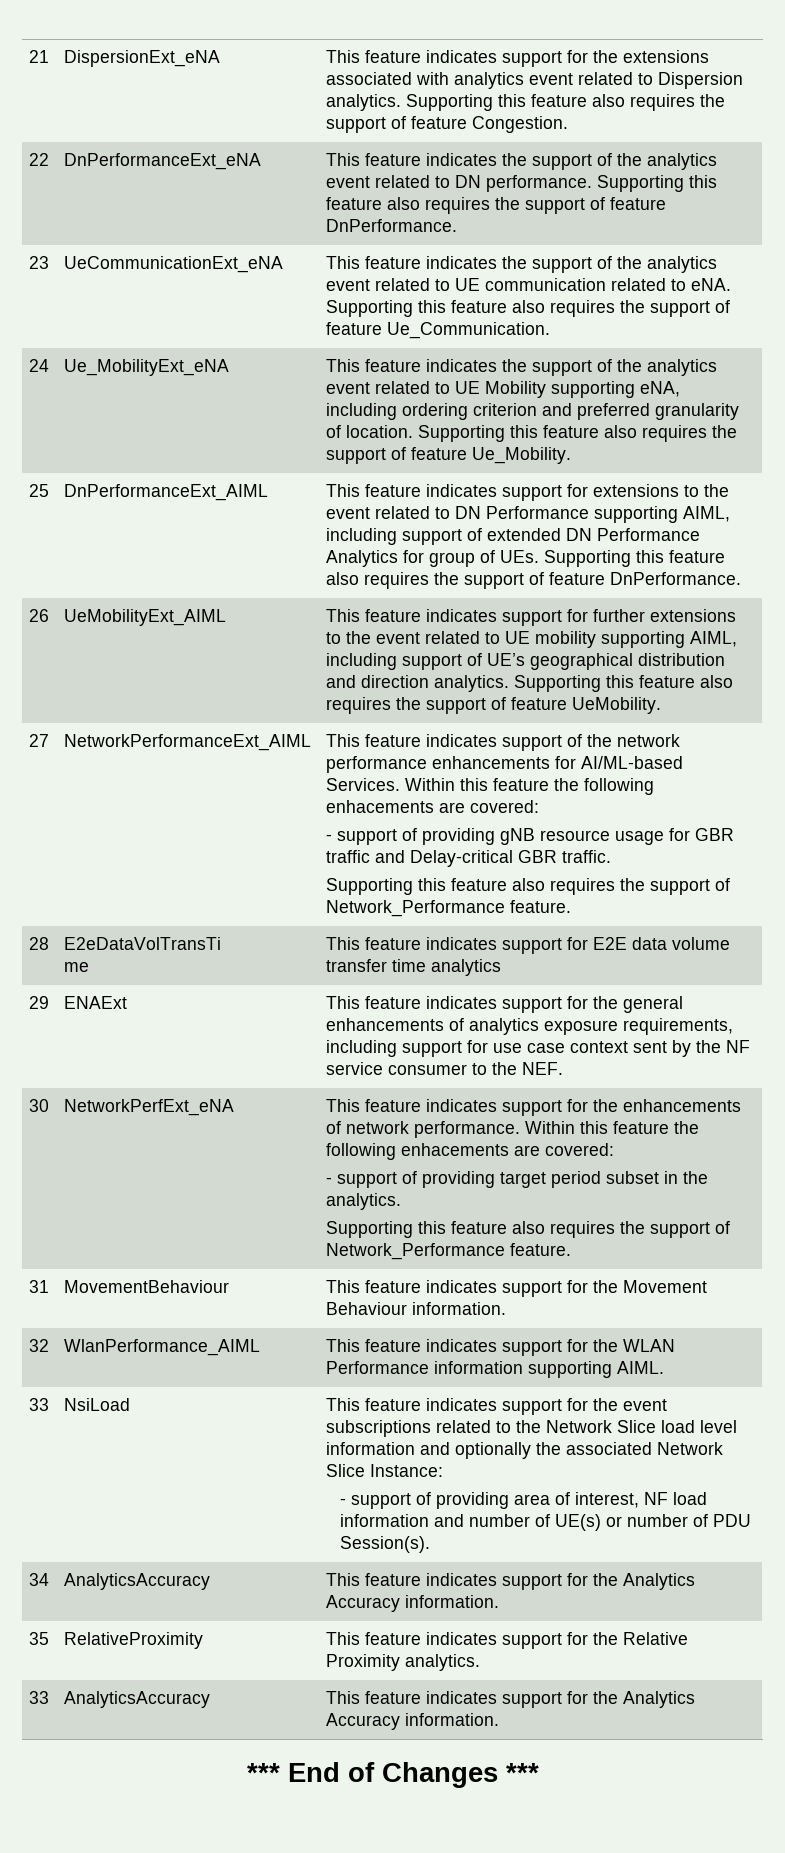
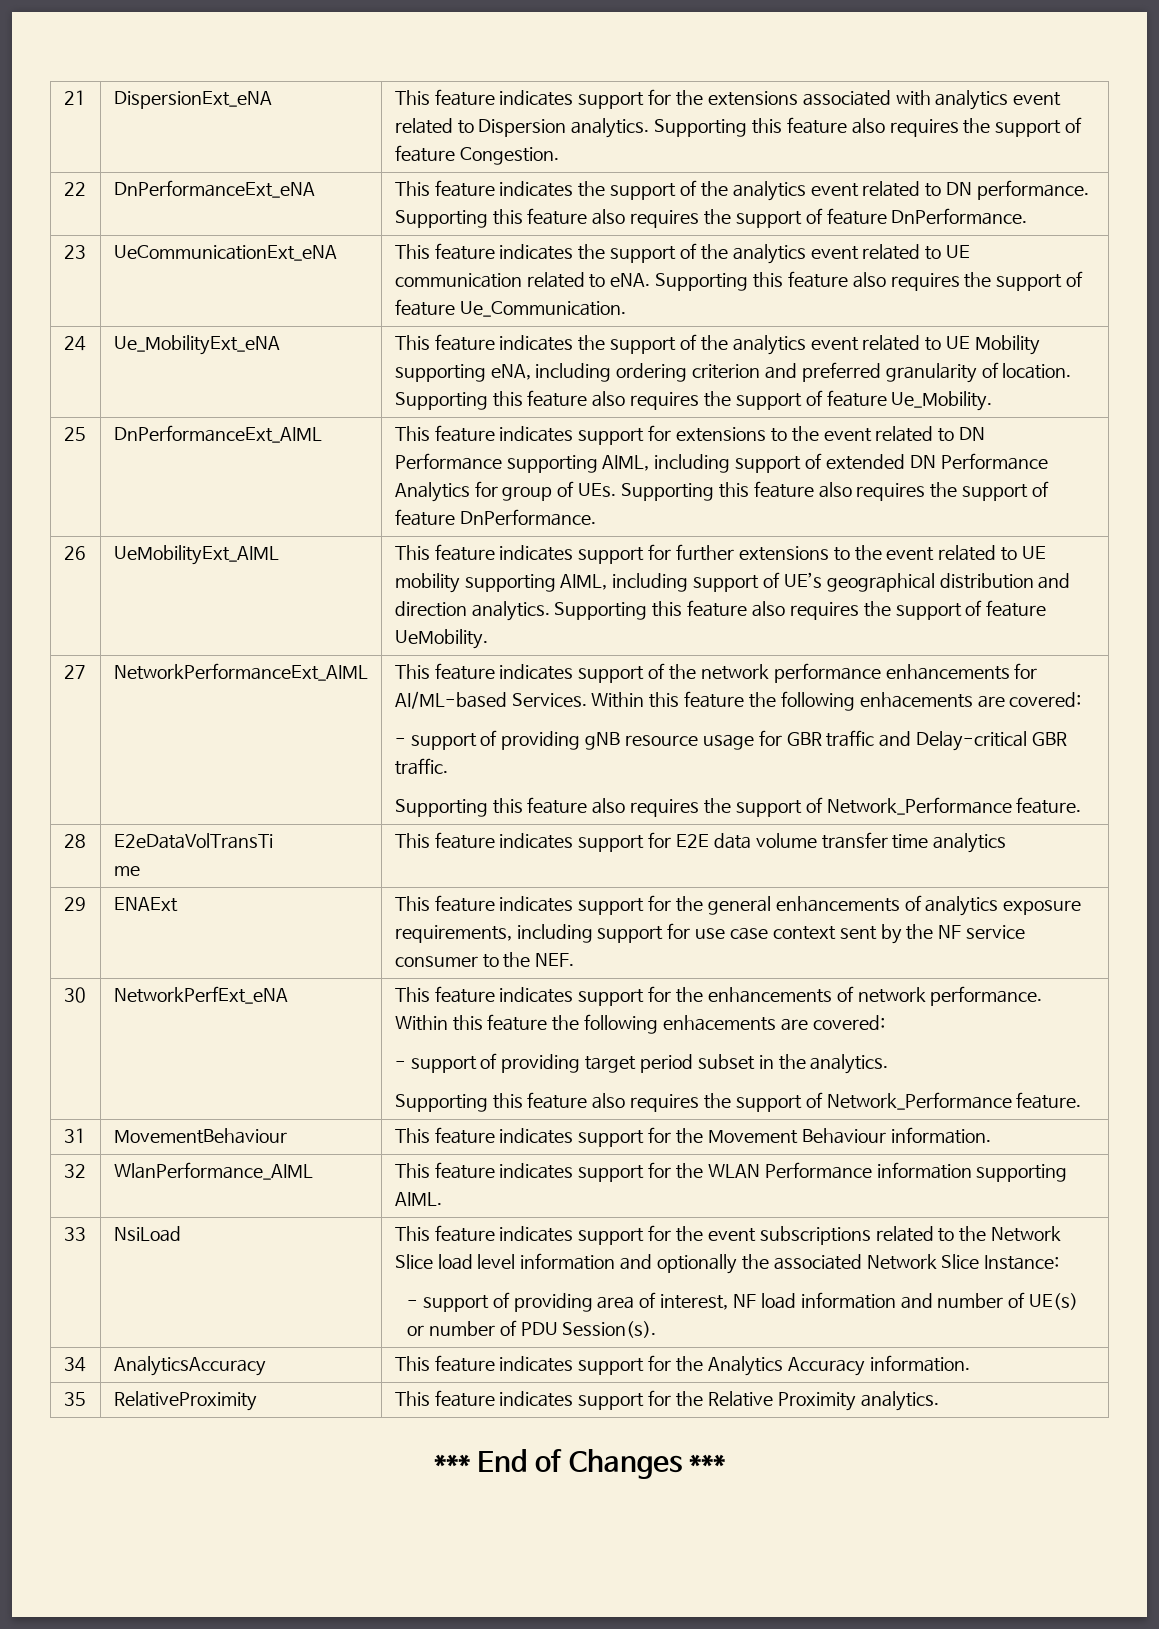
- 33 | AnalyticsAccuracy | This feature indicates support for the Analytics Accuracy information.

